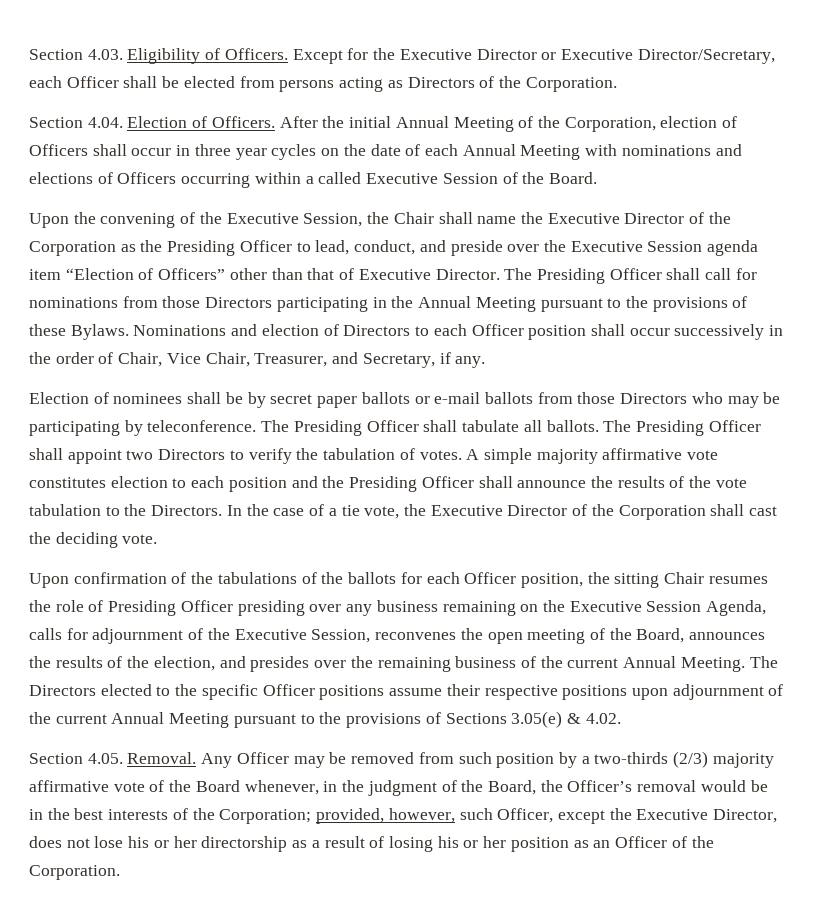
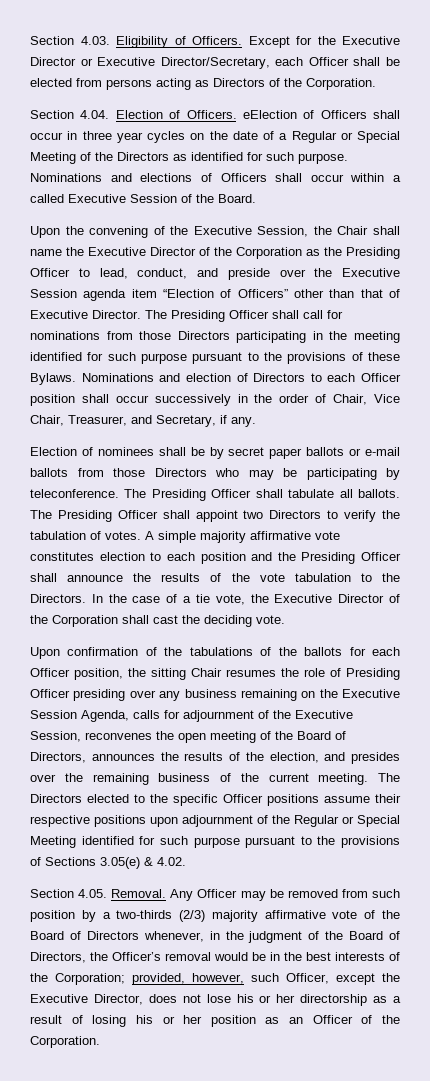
- Section 4.04. Election of Officers. After the initial Annual Meeting of the Corporation, election of Officers shall occur in three year cycles on the date of each Annual Meeting with nominations and elections of Officers occurring within a called Executive Session of the Board.
+ Section 4.04. Election of Officers. eElection of Officers shall occur in three year cycles on the date of a Regular or Special Meeting of the Directors as identified for such purpose. Nominations and elections of Officers shall occur within a called Executive Session of the Board.
- The Presiding Officer shall call for nominations from those Directors participating in the Annual Meeting pursuant to the provisions of these Bylaws.
+ The Presiding Officer shall call for nominations from those Directors participating in the meeting identified for such purpose pursuant to the provisions of these Bylaws.
- Upon confirmation of the tabulations of the ballots for each Officer position, the sitting Chair resumes the role of Presiding Officer presiding over any business remaining on the Executive Session Agenda, calls for adjournment of the Executive Session, reconvenes the open meeting of the Board, announces the results of the election, and presides over the remaining business of the current Annual Meeting.
+ Upon confirmation of the tabulations of the ballots for each Officer position, the sitting Chair resumes the role of Presiding Officer presiding over any business remaining on the Executive Session Agenda, calls for adjournment of the Executive Session, reconvenes the open meeting of the Board of Directors, announces the results of the election, and presides over the remaining business of the current meeting.
- The Directors elected to the specific Officer positions assume their respective positions upon adjournment of the current Annual Meeting pursuant to the provisions of Sections 3.05(e) & 4.02.
+ The Directors elected to the specific Officer positions assume their respective positions upon adjournment of the Regular or Special Meeting identified for such purpose pursuant to the provisions of Sections 3.05(e) & 4.02.
- Any Officer may be removed from such position by a two-thirds (2/3) majority affirmative vote of the Board whenever, in the judgment of the Board, the Officer’s removal would be in the best interests of the Corporation;
+ Any Officer may be removed from such position by a two-thirds (2/3) majority affirmative vote of the Board of Directors whenever, in the judgment of the Board of Directors, the Officer’s removal would be in the best interests of the Corporation;

